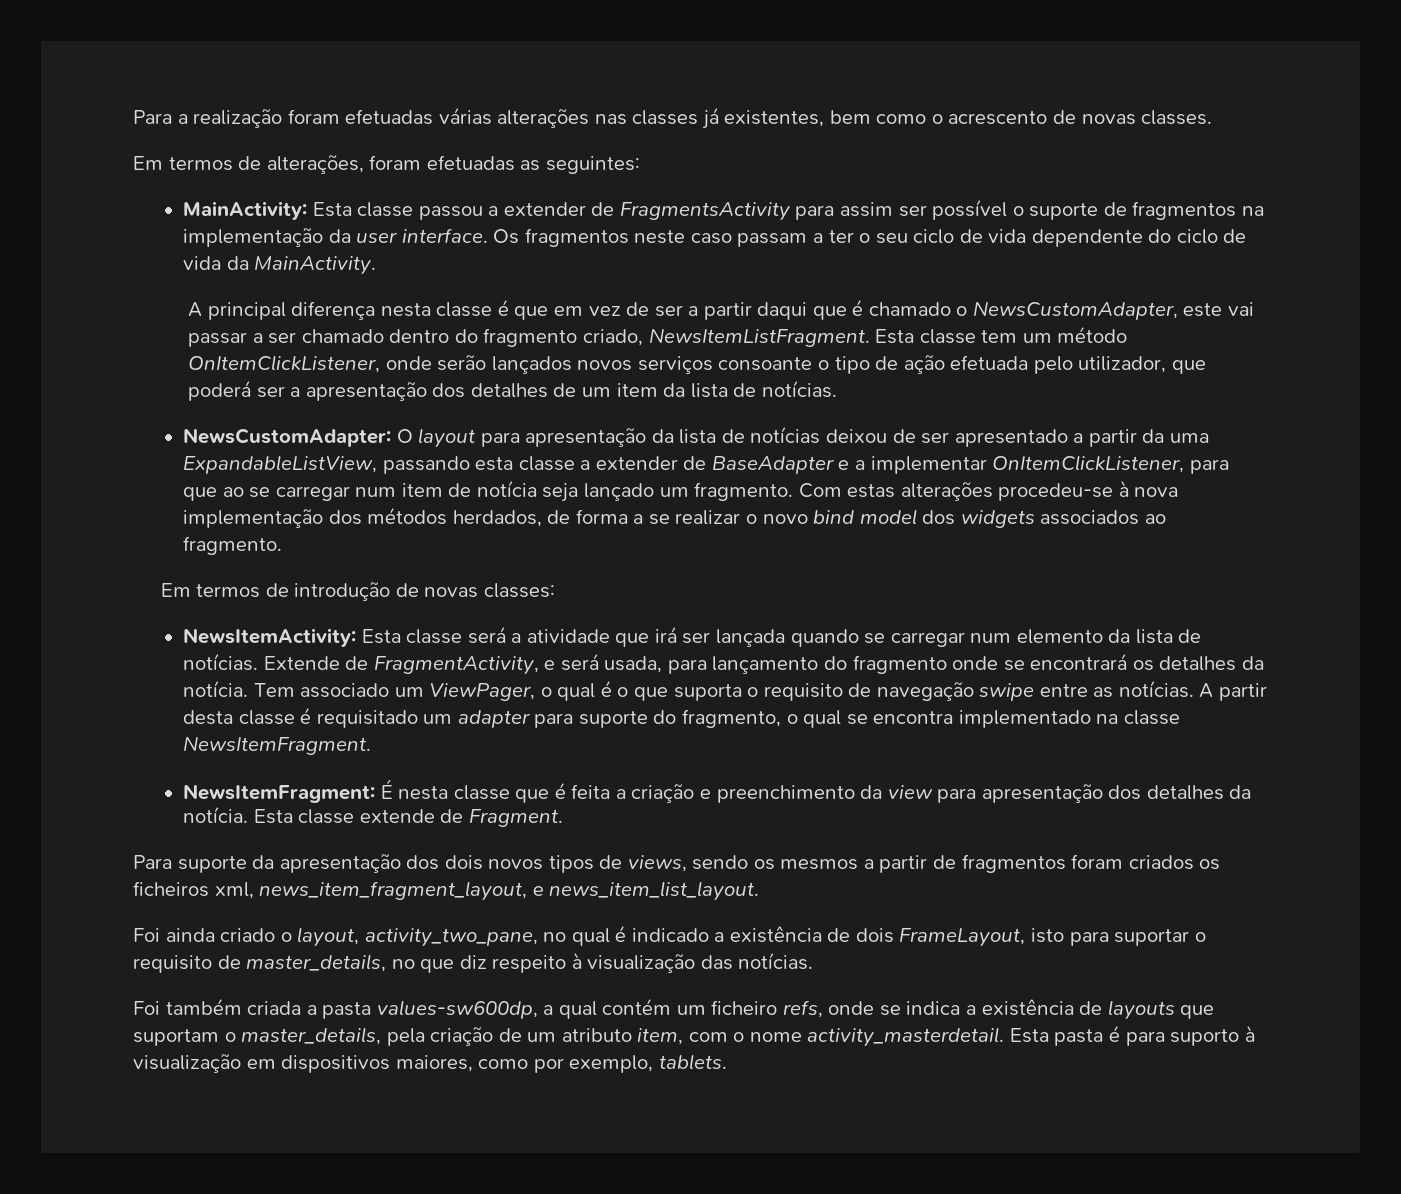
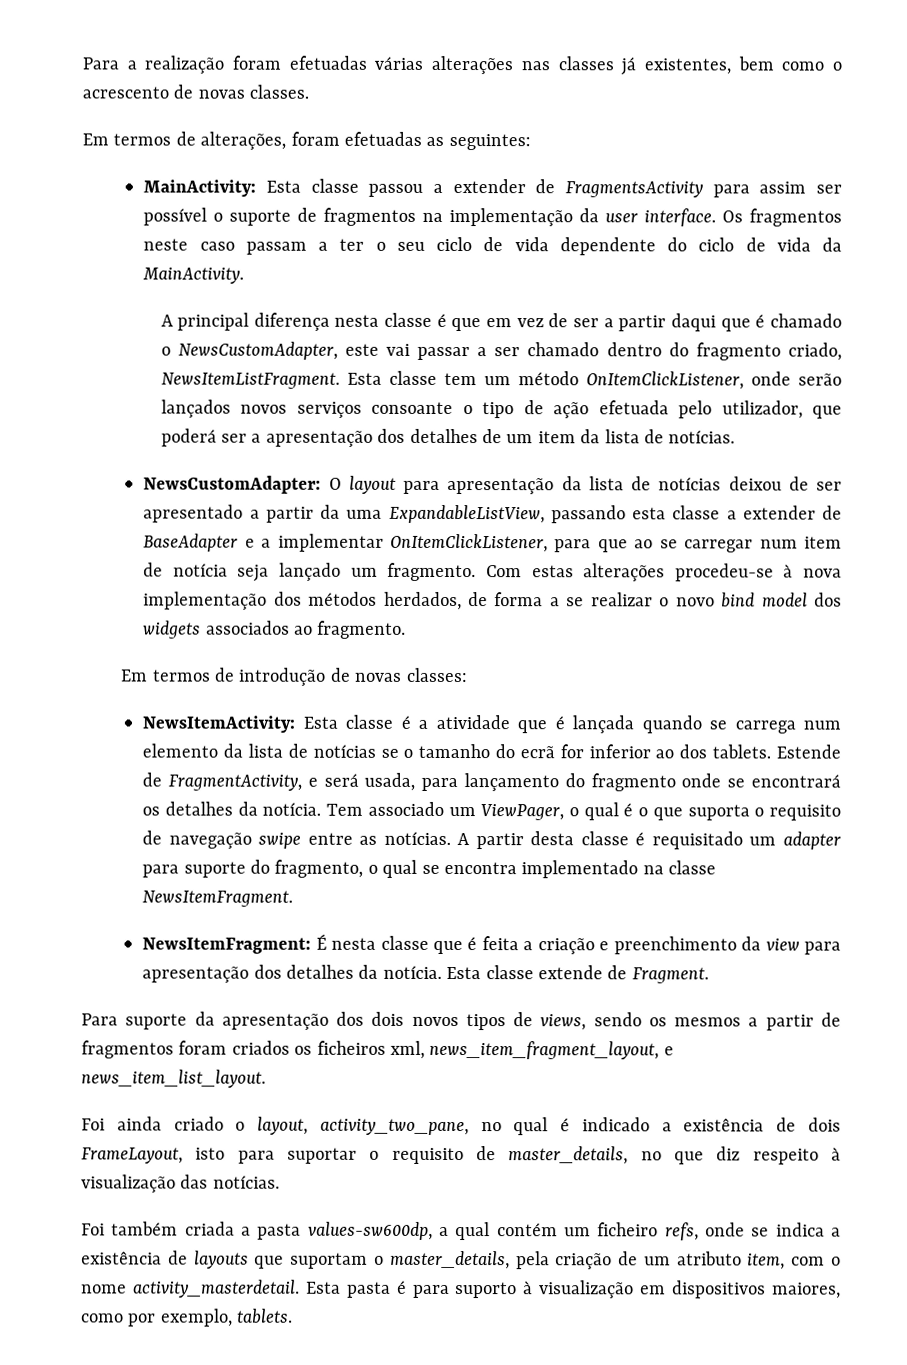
- NewsItemActivity: Esta classe será a atividade que irá ser lançada quando se carregar num elemento da lista de notícias. Extende de FragmentActivity, e será usada, para lançamento do fragmento onde se encontrará os detalhes da notícia.
+ NewsItemActivity: Esta classe é a atividade que é lançada quando se carrega num elemento da lista de notícias se o tamanho do ecrã for inferior ao dos tablets. Estende de FragmentActivity, e será usada, para lançamento do fragmento onde se encontrará os detalhes da notícia.

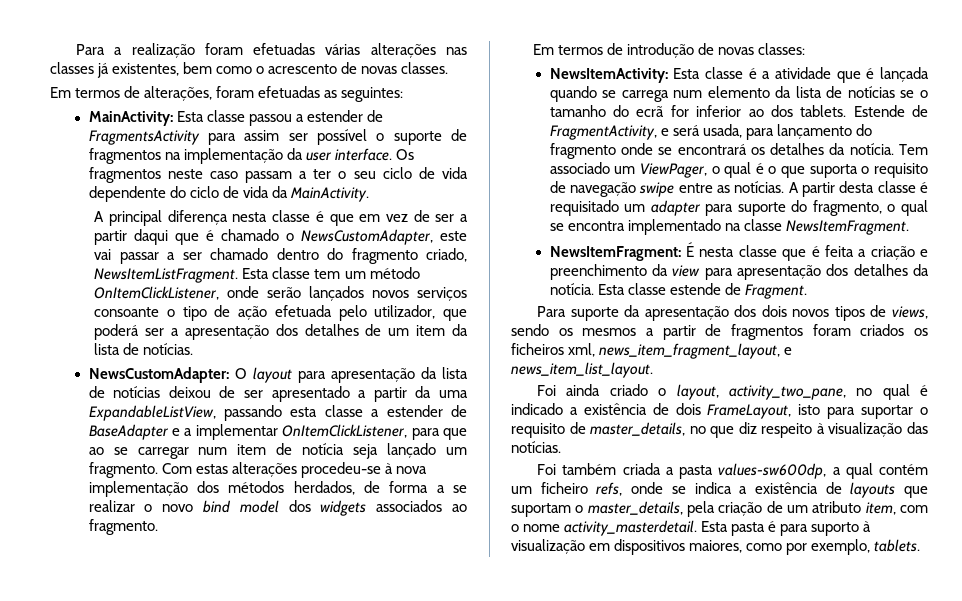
- MainActivity: Esta classe passou a extender de FragmentsActivity para assim ser possível o suporte de fragmentos na implementação da user interface.
+ MainActivity: Esta classe passou a estender de FragmentsActivity para assim ser possível o suporte de fragmentos na implementação da user interface.
- NewsCustomAdapter: O layout para apresentação da lista de notícias deixou de ser apresentado a partir da uma ExpandableListView, passando esta classe a extender de BaseAdapter e a implementar OnItemClickListener, para que ao se carregar num item de notícia seja lançado um fragmento.
+ NewsCustomAdapter: O layout para apresentação da lista de notícias deixou de ser apresentado a partir da uma ExpandableListView, passando esta classe a estender de BaseAdapter e a implementar OnItemClickListener, para que ao se carregar num item de notícia seja lançado um fragmento.
- Esta classe extende de Fragment.
+ Esta classe estende de Fragment.

